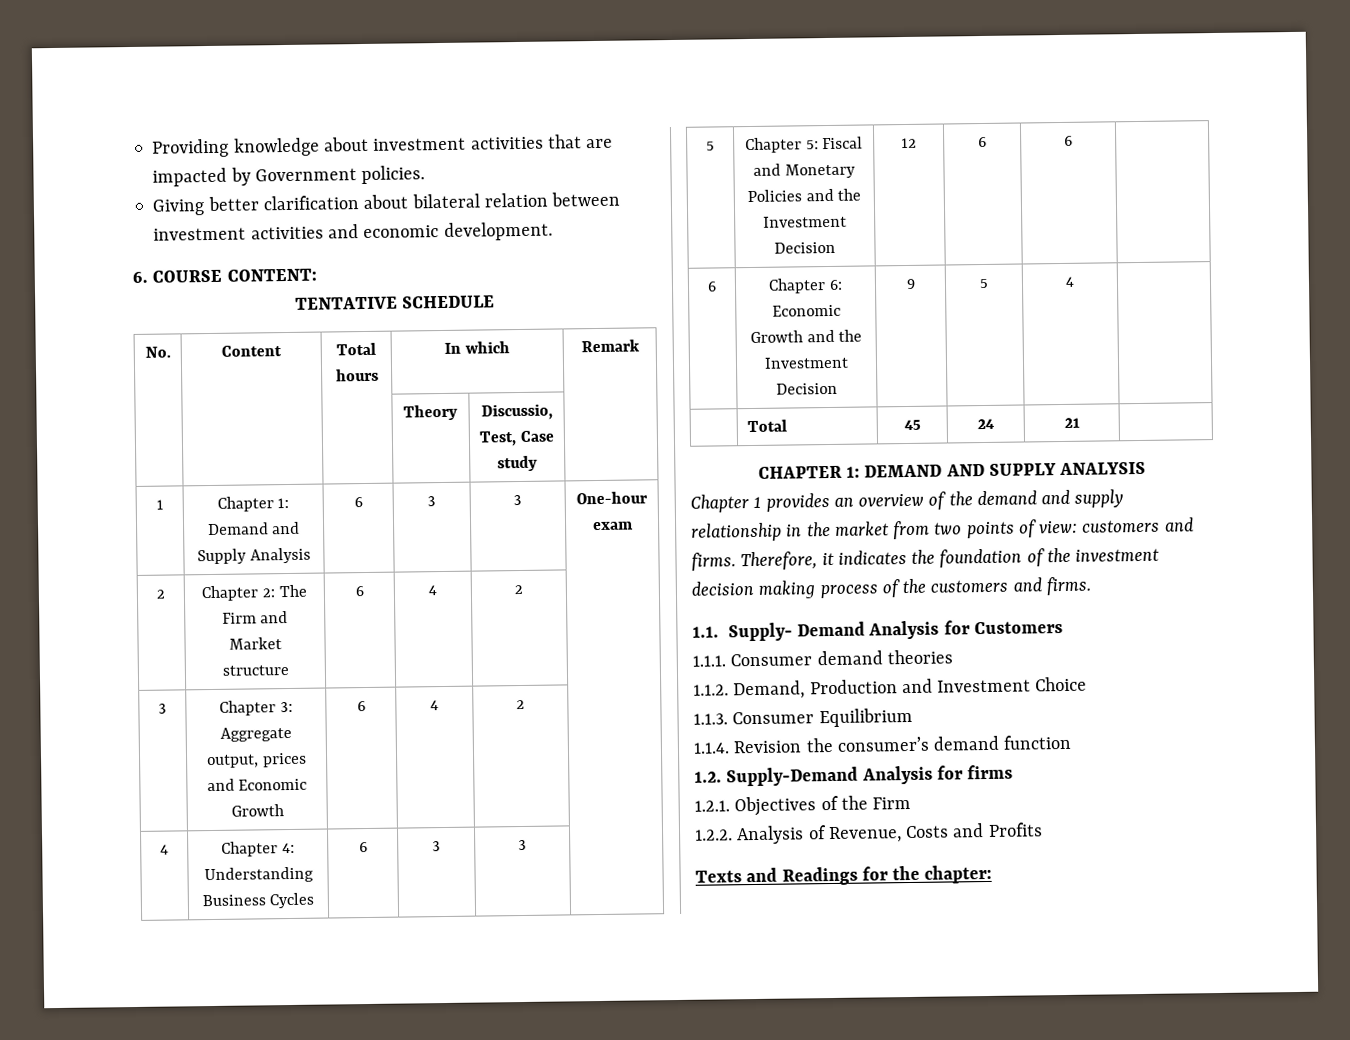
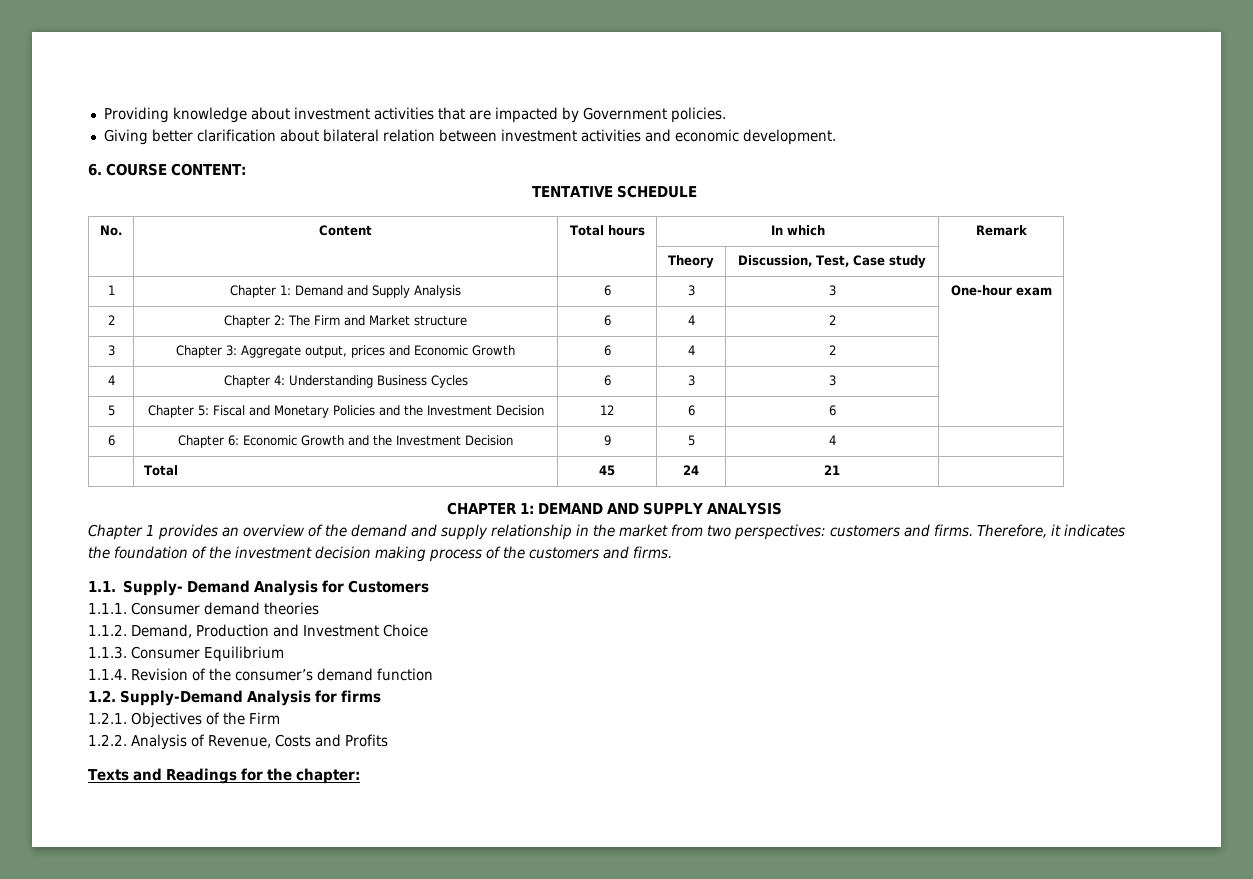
- | | | Theory | Discussio, Test, Case study |
+ | | | Theory | Discussion, Test, Case study |
- Chapter 1 provides an overview of the demand and supply relationship in the market from two points of view: customers and firms.
+ Chapter 1 provides an overview of the demand and supply relationship in the market from two perspectives: customers and firms.
- 1.1.4. Revision the consumer’s demand function
+ 1.1.4. Revision of the consumer’s demand function

